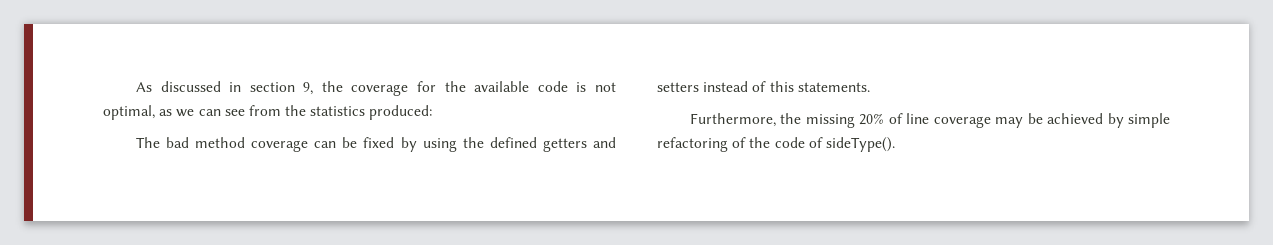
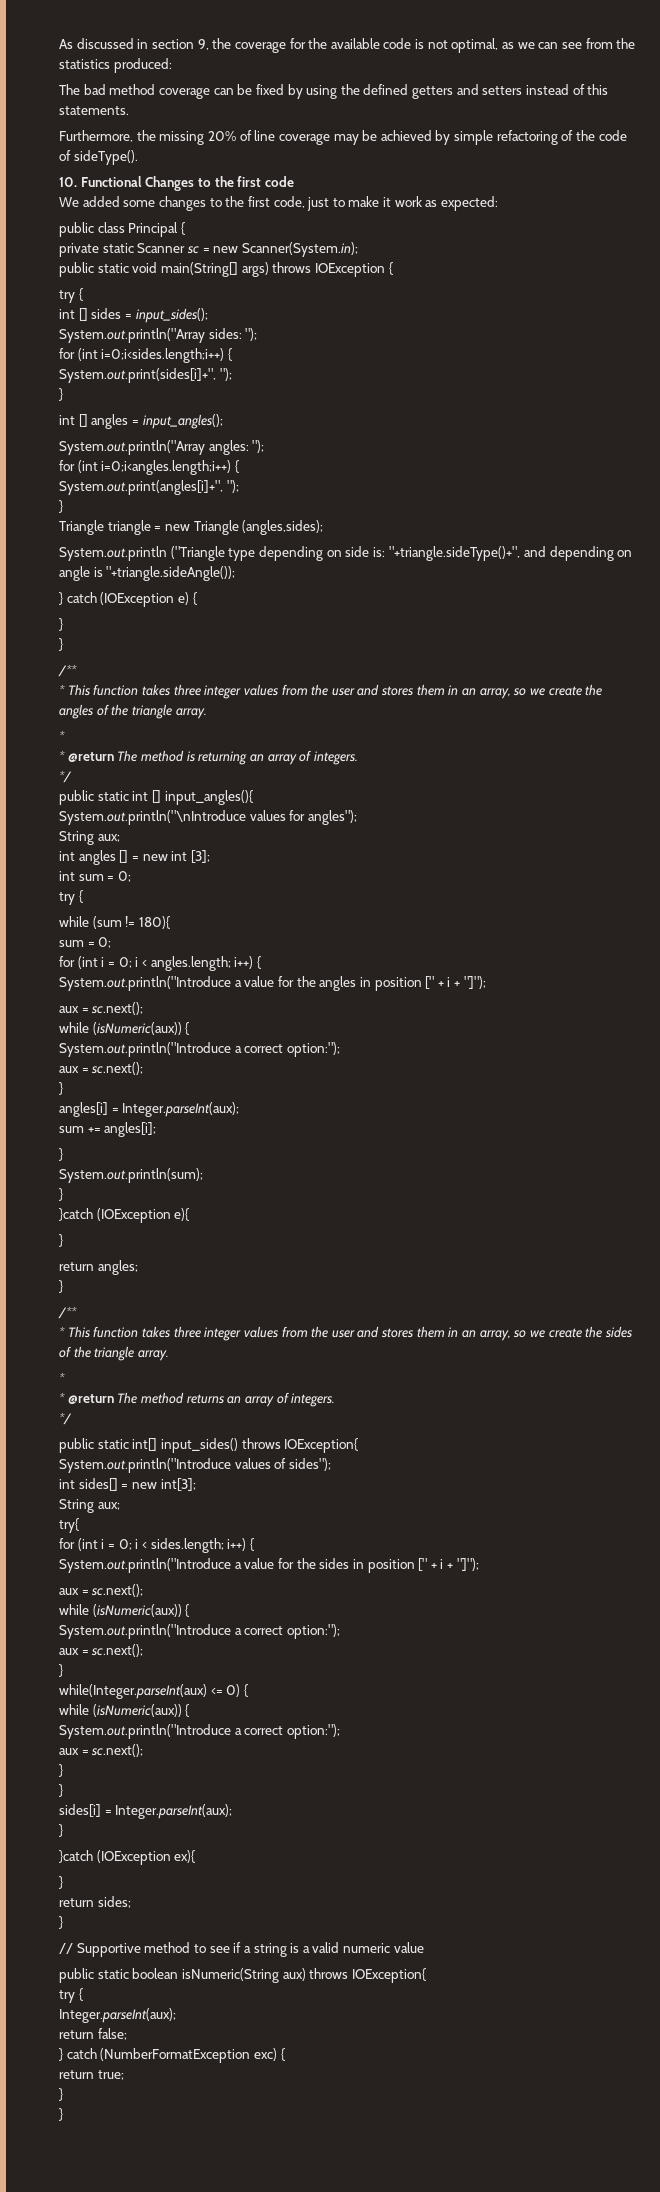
+ 10. Functional Changes to the first code
+ We added some changes to the first code, just to make it work as expected:
+ public class Principal {
+ private static Scanner sc = new Scanner(System.in);
+ public static void main(String[] args) throws IOException {
+ try {
+ int [] sides = input_sides();
+ System.out.println("Array sides: ");
+ for (int i=0;i<sides.length;i++) {
+ System.out.print(sides[i]+", ");
+ }
+ int [] angles = input_angles();
+ System.out.println("Array angles: ");
+ for (int i=0;i<angles.length;i++) {
+ System.out.print(angles[i]+", ");
+ }
+ Triangle triangle = new Triangle (angles,sides);
+ System.out.println ("Triangle type depending on side is: "+triangle.sideType()+", and depending on angle is "+triangle.sideAngle());
+ } catch (IOException e) {
+ }
+ }
+ /**
+ * This function takes three integer values from the user and stores them in an array, so we create the angles of the triangle array.
+ *
+ * @return The method is returning an array of integers.
+ */
+ public static int [] input_angles(){
+ System.out.println("\nIntroduce values for angles");
+ String aux;
+ int angles [] = new int [3];
+ int sum = 0;
+ try {
+ while (sum != 180){
+ sum = 0;
+ for (int i = 0; i < angles.length; i++) {
+ System.out.println("Introduce a value for the angles in position [" + i + "]");
+ aux = sc.next();
+ while (isNumeric(aux)) {
+ System.out.println("Introduce a correct option:");
+ aux = sc.next();
+ }
+ angles[i] = Integer.parseInt(aux);
+ sum += angles[i];
+ }
+ System.out.println(sum);
+ }
+ }catch (IOException e){
+ }
+ return angles;
+ }
+ /**
+ * This function takes three integer values from the user and stores them in an array, so we create the sides of the triangle array.
+ *
+ * @return The method returns an array of integers.
+ */
+ public static int[] input_sides() throws IOException{
+ System.out.println("Introduce values of sides");
+ int sides[] = new int[3];
+ String aux;
+ try{
+ for (int i = 0; i < sides.length; i++) {
+ System.out.println("Introduce a value for the sides in position [" + i + "]");
+ aux = sc.next();
+ while (isNumeric(aux)) {
+ System.out.println("Introduce a correct option:");
+ aux = sc.next();
+ }
+ while(Integer.parseInt(aux) <= 0) {
+ while (isNumeric(aux)) {
+ System.out.println("Introduce a correct option:");
+ aux = sc.next();
+ }
+ }
+ sides[i] = Integer.parseInt(aux);
+ }
+ }catch (IOException ex){
+ }
+ return sides;
+ }
+ // Supportive method to see if a string is a valid numeric value
+ public static boolean isNumeric(String aux) throws IOException{
+ try {
+ Integer.parseInt(aux);
+ return false;
+ } catch (NumberFormatException exc) {
+ return true;
+ }
+ }

